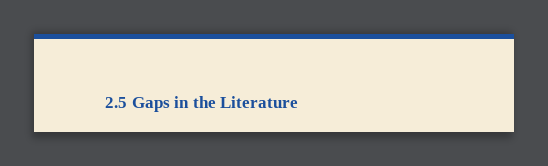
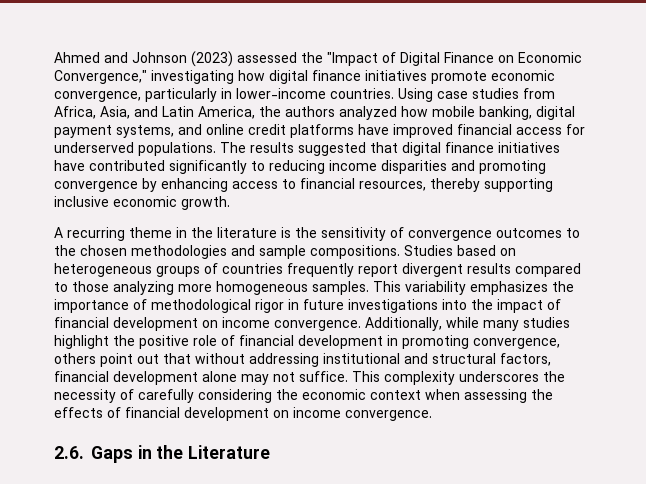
- 2.5 Gaps in the Literature
+ Ahmed and Johnson (2023) assessed the "Impact of Digital Finance on Economic Convergence," investigating how digital finance initiatives promote economic convergence, particularly in lower-income countries. Using case studies from Africa, Asia, and Latin America, the authors analyzed how mobile banking, digital payment systems, and online credit platforms have improved financial access for underserved populations. The results suggested that digital finance initiatives have contributed significantly to reducing income disparities and promoting convergence by enhancing access to financial resources, thereby supporting inclusive economic growth.
+ A recurring theme in the literature is the sensitivity of convergence outcomes to the chosen methodologies and sample compositions. Studies based on heterogeneous groups of countries frequently report divergent results compared to those analyzing more homogeneous samples. This variability emphasizes the importance of methodological rigor in future investigations into the impact of financial development on income convergence. Additionally, while many studies highlight the positive role of financial development in promoting convergence, others point out that without addressing institutional and structural factors, financial development alone may not suffice. This complexity underscores the necessity of carefully considering the economic context when assessing the effects of financial development on income convergence.
+ 2.6. Gaps in the Literature

